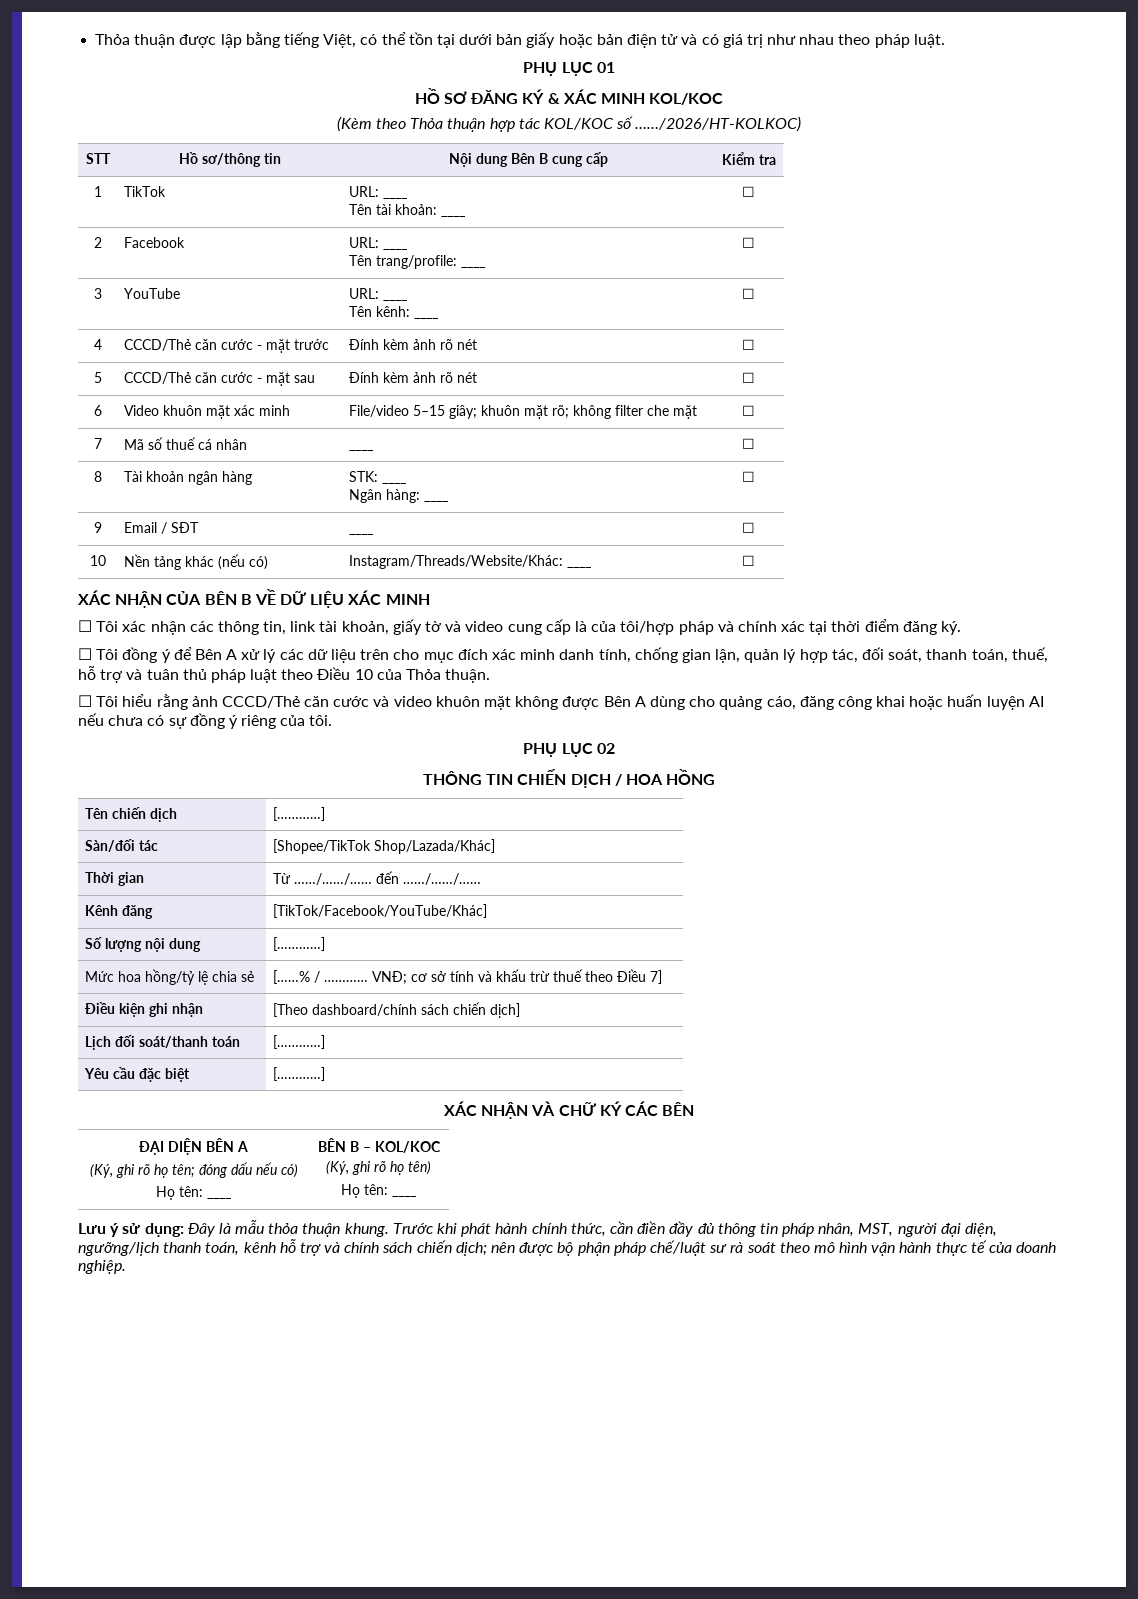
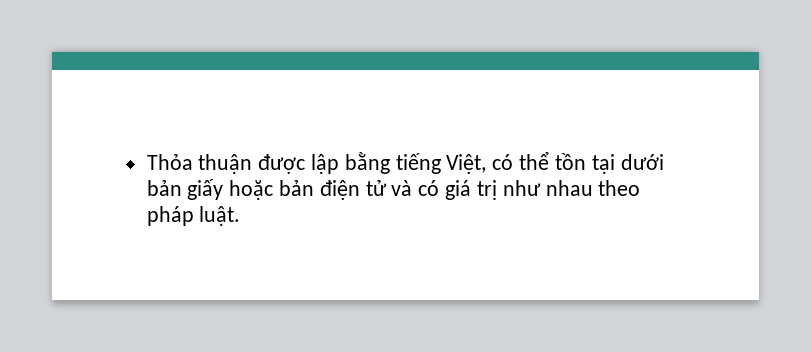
- PHỤ LỤC 01
- HỒ SƠ ĐĂNG KÝ & XÁC MINH KOL/KOC
- (Kèm theo Thỏa thuận hợp tác KOL/KOC số ……/2026/HT-KOLKOC)
- STT | Hồ sơ/thông tin | Nội dung Bên B cung cấp | Kiểm tra
- 1 | TikTok | URL: ____
- Tên tài khoản: ____ | ☐
- 2 | Facebook | URL: ____
- Tên trang/profile: ____ | ☐
- 3 | YouTube | URL: ____
- Tên kênh: ____ | ☐
- 4 | CCCD/Thẻ căn cước - mặt trước | Đính kèm ảnh rõ nét | ☐
- 5 | CCCD/Thẻ căn cước - mặt sau | Đính kèm ảnh rõ nét | ☐
- 6 | Video khuôn mặt xác minh | File/video 5–15 giây; khuôn mặt rõ; không filter che mặt | ☐
- 7 | Mã số thuế cá nhân | ____ | ☐
- 8 | Tài khoản ngân hàng | STK: ____
- Ngân hàng: ____ | ☐
- 9 | Email / SĐT | ____ | ☐
- 10 | Nền tảng khác (nếu có) | Instagram/Threads/Website/Khác: ____ | ☐
- XÁC NHẬN CỦA BÊN B VỀ DỮ LIỆU XÁC MINH
- ☐ Tôi xác nhận các thông tin, link tài khoản, giấy tờ và video cung cấp là của tôi/hợp pháp và chính xác tại thời điểm đăng ký.
- ☐ Tôi đồng ý để Bên A xử lý các dữ liệu trên cho mục đích xác minh danh tính, chống gian lận, quản lý hợp tác, đối soát, thanh toán, thuế, hỗ trợ và tuân thủ pháp luật theo Điều 10 của Thỏa thuận.
- ☐ Tôi hiểu rằng ảnh CCCD/Thẻ căn cước và video khuôn mặt không được Bên A dùng cho quảng cáo, đăng công khai hoặc huấn luyện AI nếu chưa có sự đồng ý riêng của tôi.
- PHỤ LỤC 02
- THÔNG TIN CHIẾN DỊCH / HOA HỒNG
- Tên chiến dịch | […………]
- Sàn/đối tác | [Shopee/TikTok Shop/Lazada/Khác]
- Thời gian | Từ ……/……/…… đến ……/……/……
- Kênh đăng | [TikTok/Facebook/YouTube/Khác]
- Số lượng nội dung | […………]
- Mức hoa hồng/tỷ lệ chia sẻ | [……% / ………… VNĐ; cơ sở tính và khấu trừ thuế theo Điều 7]
- Điều kiện ghi nhận | [Theo dashboard/chính sách chiến dịch]
- Lịch đối soát/thanh toán | […………]
- Yêu cầu đặc biệt | […………]
- XÁC NHẬN VÀ CHỮ KÝ CÁC BÊN
- ĐẠI DIỆN BÊN A
- (Ký, ghi rõ họ tên; đóng dấu nếu có)
- Họ tên: ____ | BÊN B – KOL/KOC
- (Ký, ghi rõ họ tên)
- Họ tên: ____
- Lưu ý sử dụng: Đây là mẫu thỏa thuận khung. Trước khi phát hành chính thức, cần điền đầy đủ thông tin pháp nhân, MST, người đại diện, ngưỡng/lịch thanh toán, kênh hỗ trợ và chính sách chiến dịch; nên được bộ phận pháp chế/luật sư rà soát theo mô hình vận hành thực tế của doanh nghiệp.

